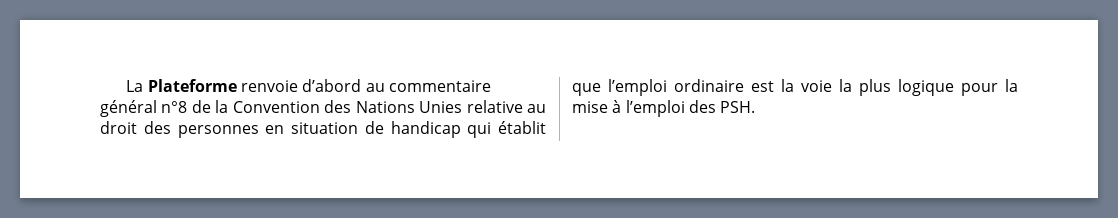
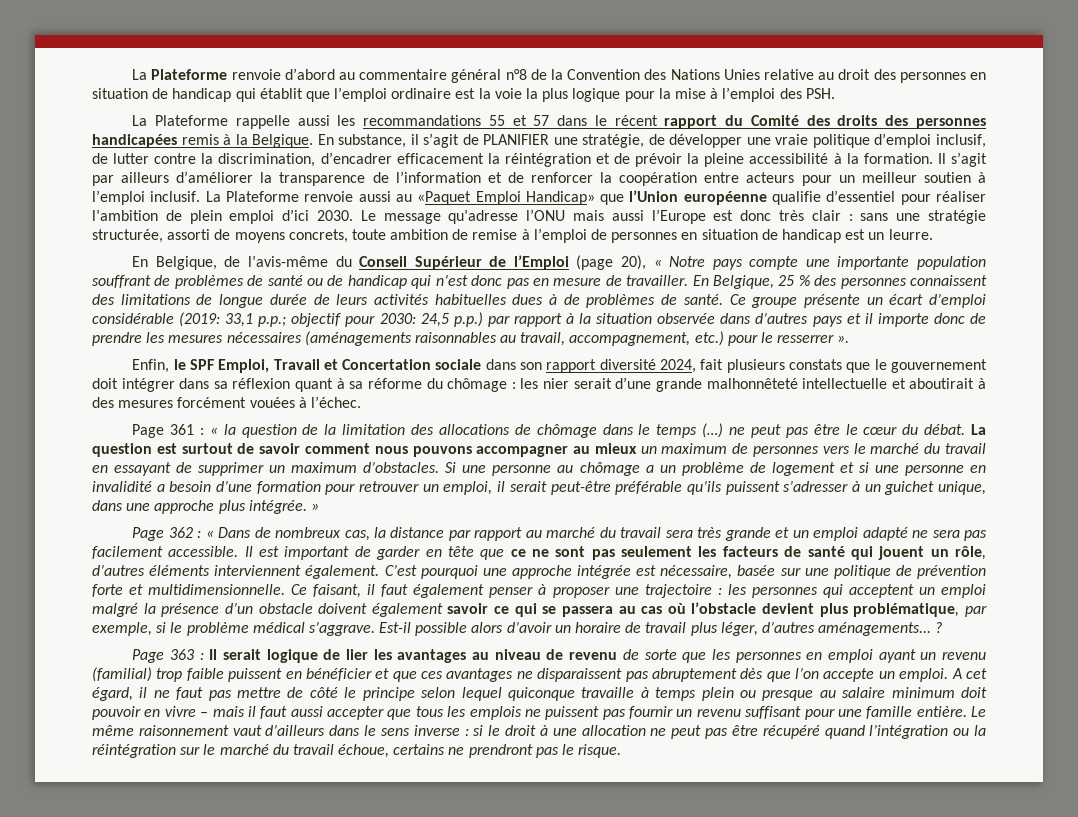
+ La Plateforme rappelle aussi les recommandations 55 et 57 dans le récent rapport du Comité des droits des personnes handicapées remis à la Belgique. En substance, il s’agit de PLANIFIER une stratégie, de développer une vraie politique d’emploi inclusif, de lutter contre la discrimination, d’encadrer efficacement la réintégration et de prévoir la pleine accessibilité à la formation. Il s’agit par ailleurs d’améliorer la transparence de l’information et de renforcer la coopération entre acteurs pour un meilleur soutien à l’emploi inclusif. La Plateforme renvoie aussi au «Paquet Emploi Handicap» que l’Union européenne qualifie d’essentiel pour réaliser l’ambition de plein emploi d’ici 2030. Le message qu’adresse l’ONU mais aussi l’Europe est donc très clair : sans une stratégie structurée, assorti de moyens concrets, toute ambition de remise à l’emploi de personnes en situation de handicap est un leurre.
+ En Belgique, de l’avis-même du Conseil Supérieur de l’Emploi (page 20), « Notre pays compte une importante population souffrant de problèmes de santé ou de handicap qui n’est donc pas en mesure de travailler. En Belgique, 25 % des personnes connaissent des limitations de longue durée de leurs activités habituelles dues à de problèmes de santé. Ce groupe présente un écart d’emploi considérable (2019: 33,1 p.p.; objectif pour 2030: 24,5 p.p.) par rapport à la situation observée dans d’autres pays et il importe donc de prendre les mesures nécessaires (aménagements raisonnables au travail, accompagnement, etc.) pour le resserrer ».
+ Enfin, le SPF Emploi, Travail et Concertation sociale dans son rapport diversité 2024, fait plusieurs constats que le gouvernement doit intégrer dans sa réflexion quant à sa réforme du chômage : les nier serait d’une grande malhonnêteté intellectuelle et aboutirait à des mesures forcément vouées à l’échec.
+ Page 361 : « la question de la limitation des allocations de chômage dans le temps (…) ne peut pas être le cœur du débat. La question est surtout de savoir comment nous pouvons accompagner au mieux un maximum de personnes vers le marché du travail en essayant de supprimer un maximum d’obstacles. Si une personne au chômage a un problème de logement et si une personne en invalidité a besoin d’une formation pour retrouver un emploi, il serait peut-être préférable qu’ils puissent s’adresser à un guichet unique, dans une approche plus intégrée. »
+ Page 362 : « Dans de nombreux cas, la distance par rapport au marché du travail sera très grande et un emploi adapté ne sera pas facilement accessible. Il est important de garder en tête que ce ne sont pas seulement les facteurs de santé qui jouent un rôle, d’autres éléments interviennent également. C’est pourquoi une approche intégrée est nécessaire, basée sur une politique de prévention forte et multidimensionnelle. Ce faisant, il faut également penser à proposer une trajectoire : les personnes qui acceptent un emploi malgré la présence d’un obstacle doivent également savoir ce qui se passera au cas où l’obstacle devient plus problématique, par exemple, si le problème médical s’aggrave. Est-il possible alors d’avoir un horaire de travail plus léger, d’autres aménagements... ?
+ Page 363 : Il serait logique de lier les avantages au niveau de revenu de sorte que les personnes en emploi ayant un revenu (familial) trop faible puissent en bénéficier et que ces avantages ne disparaissent pas abruptement dès que l’on accepte un emploi. A cet égard, il ne faut pas mettre de côté le principe selon lequel quiconque travaille à temps plein ou presque au salaire minimum doit pouvoir en vivre – mais il faut aussi accepter que tous les emplois ne puissent pas fournir un revenu suffisant pour une famille entière. Le même raisonnement vaut d’ailleurs dans le sens inverse : si le droit à une allocation ne peut pas être récupéré quand l’intégration ou la réintégration sur le marché du travail échoue, certains ne prendront pas le risque.

